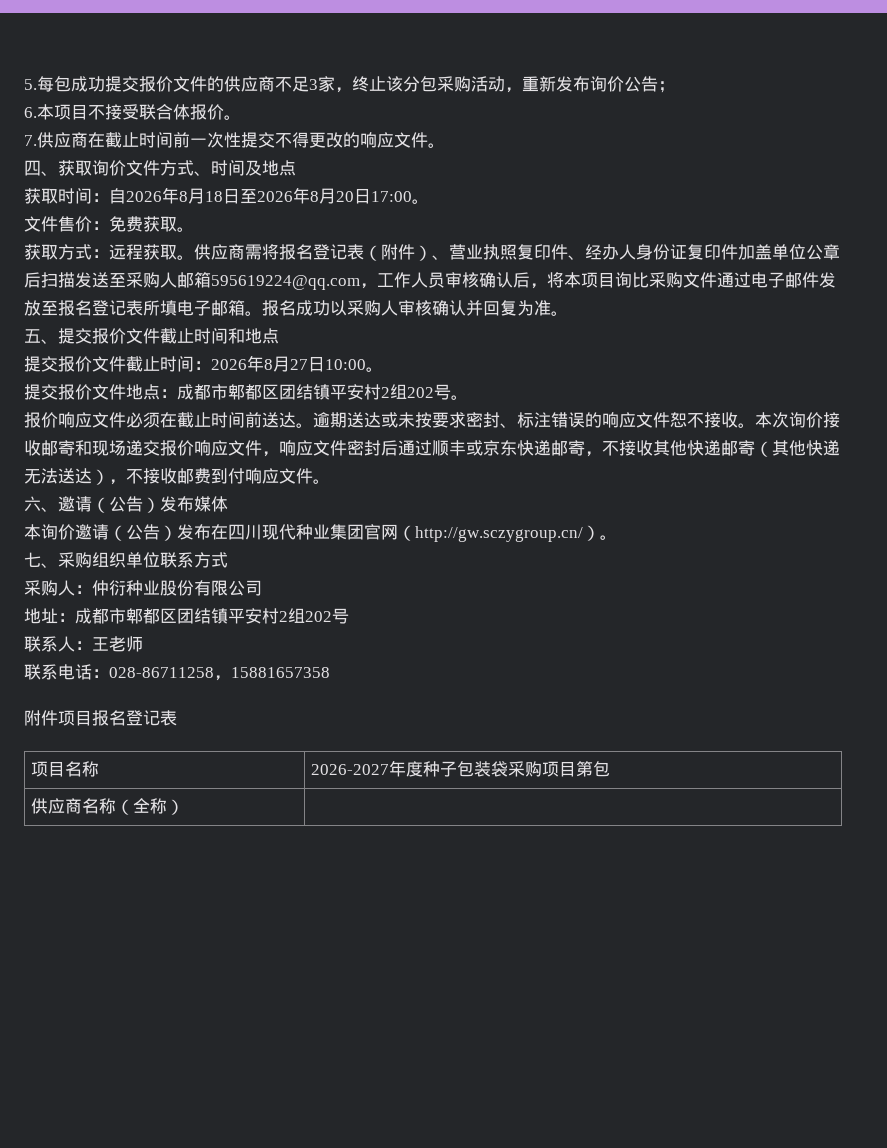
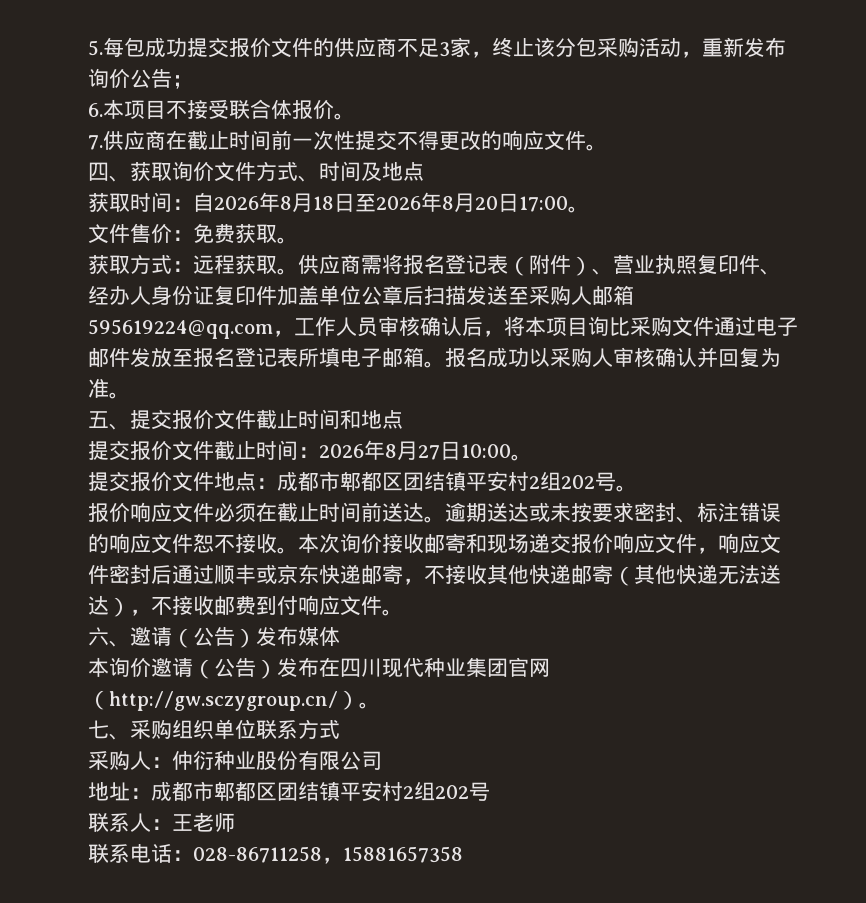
- 附件项目报名登记表
- 项目名称 | 2026-2027年度种子包装袋采购项目第包
- 供应商名称（全称） |

